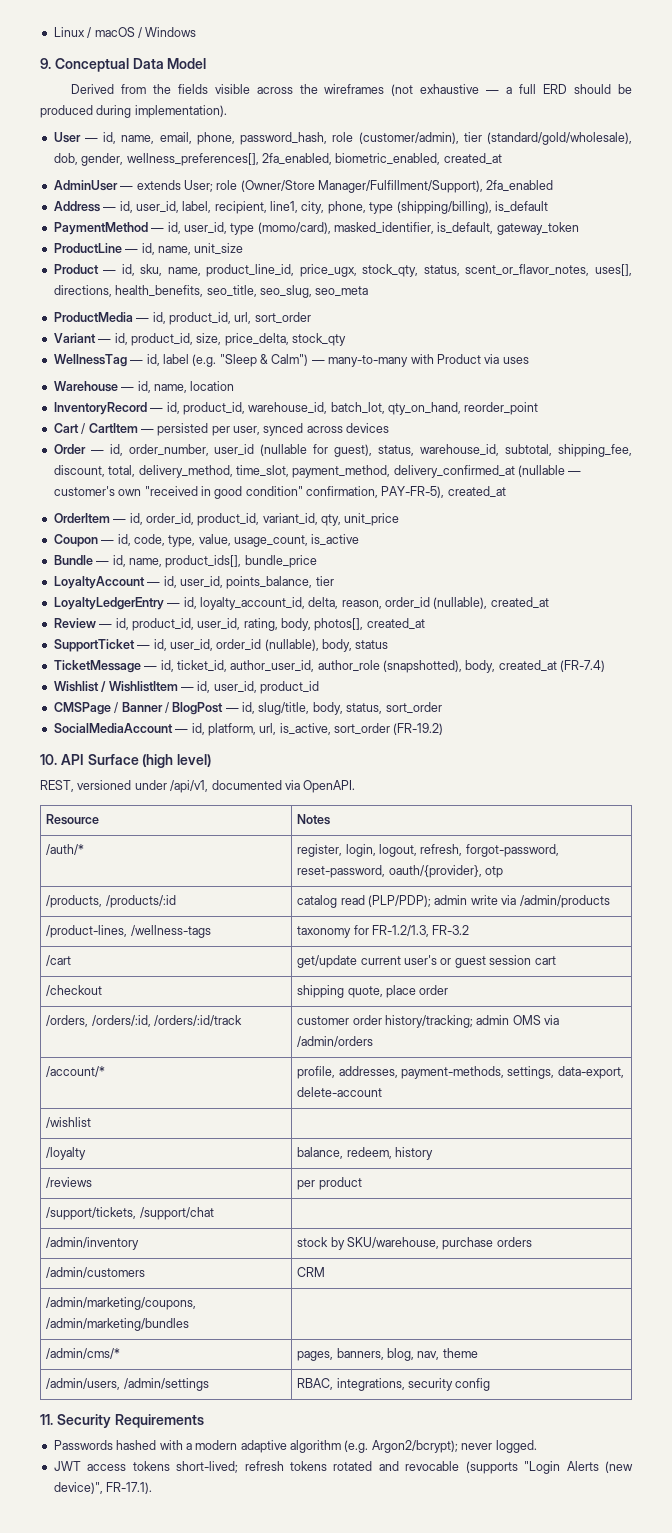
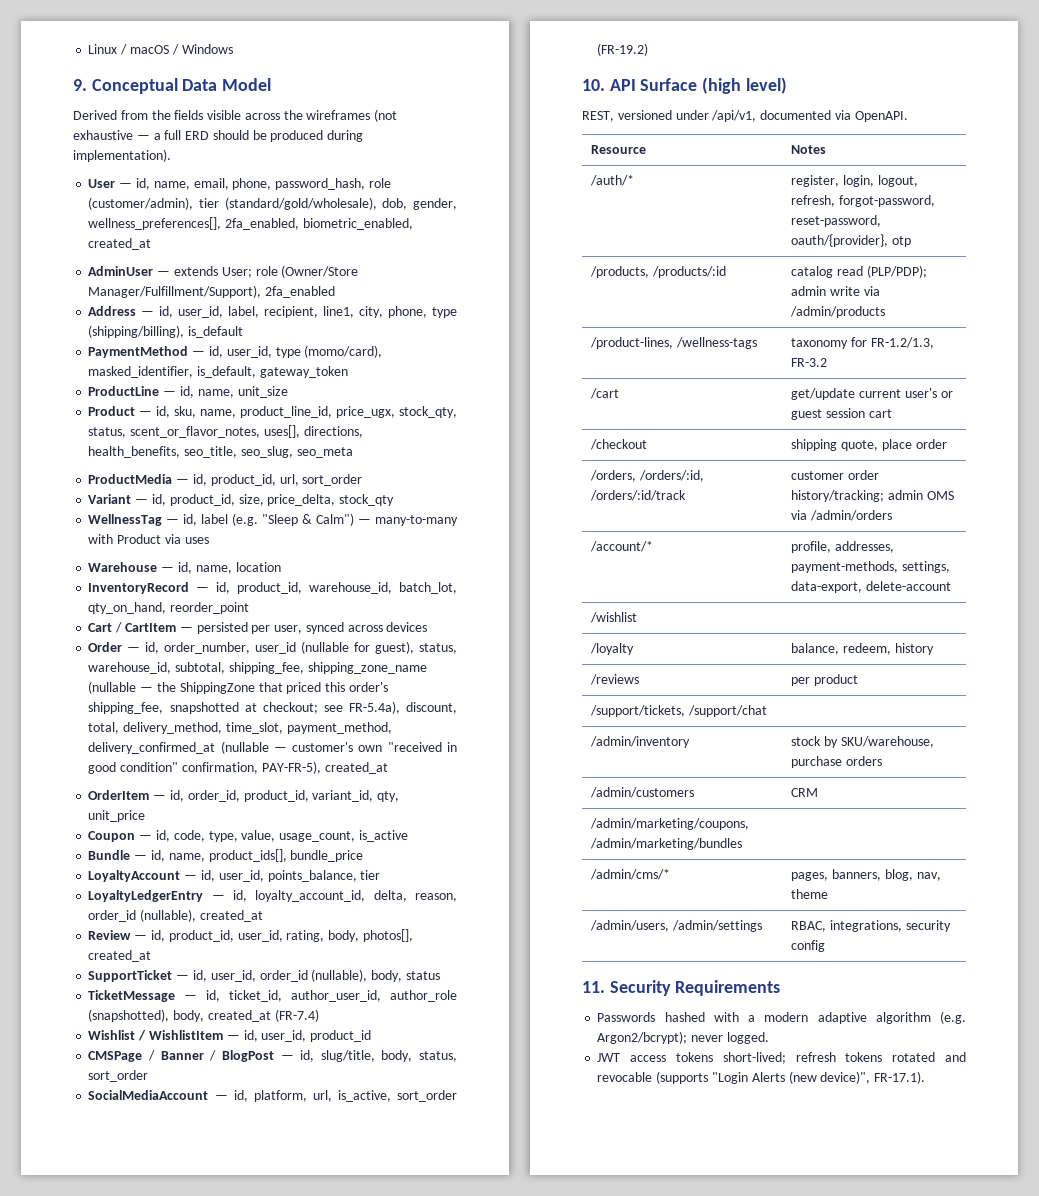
- Order — id, order_number, user_id (nullable for guest), status, warehouse_id, subtotal, shipping_fee, discount, total, delivery_method, time_slot, payment_method, delivery_confirmed_at (nullable — customer's own "received in good condition" confirmation, PAY-FR-5), created_at
+ Order — id, order_number, user_id (nullable for guest), status, warehouse_id, subtotal, shipping_fee, shipping_zone_name (nullable — the ShippingZone that priced this order's shipping_fee, snapshotted at checkout; see FR-5.4a), discount, total, delivery_method, time_slot, payment_method, delivery_confirmed_at (nullable — customer's own "received in good condition" confirmation, PAY-FR-5), created_at

